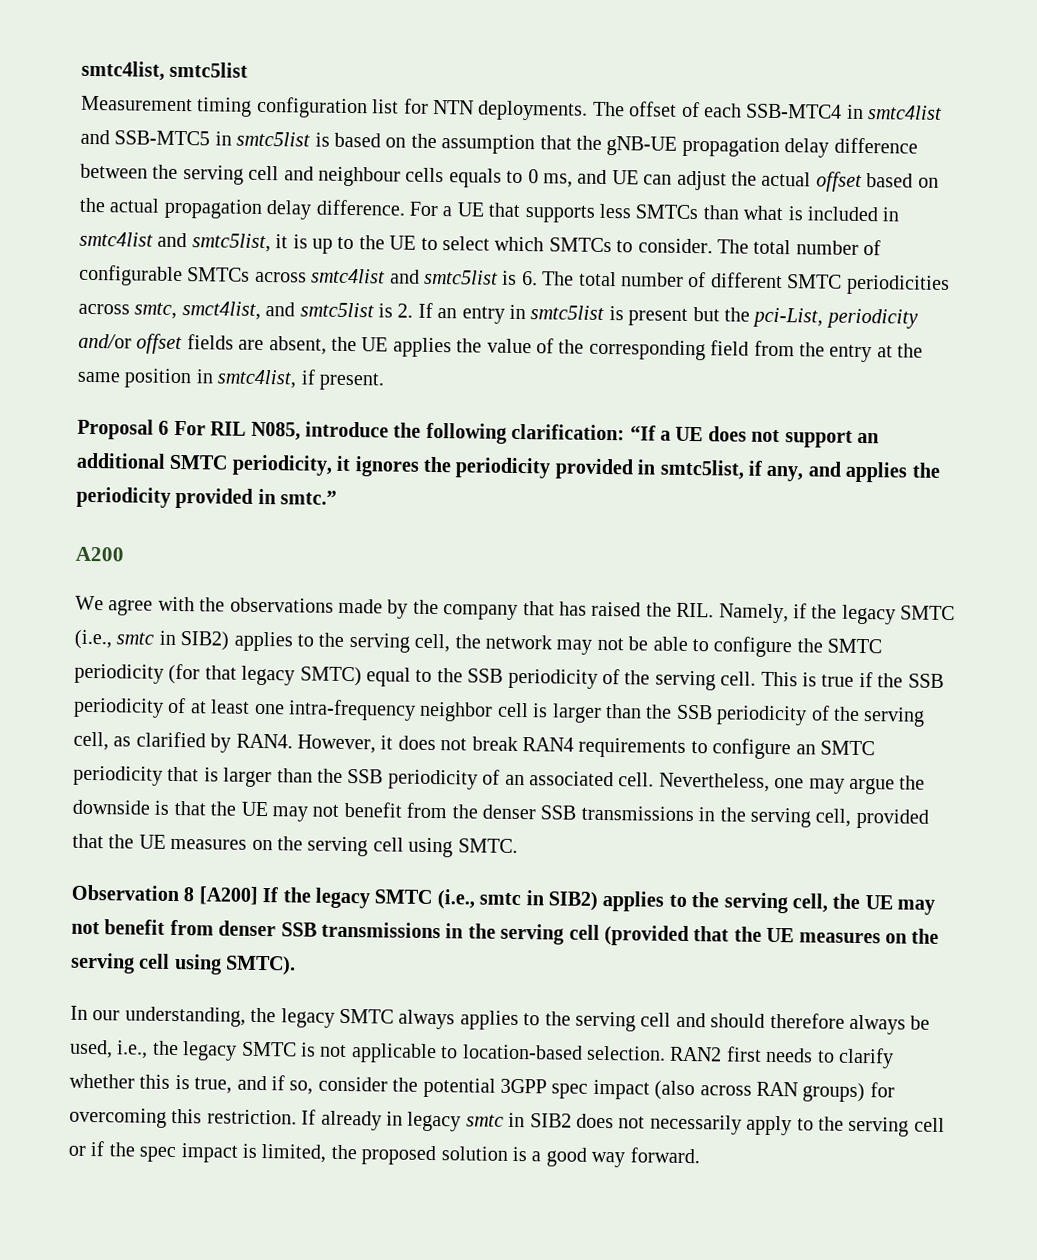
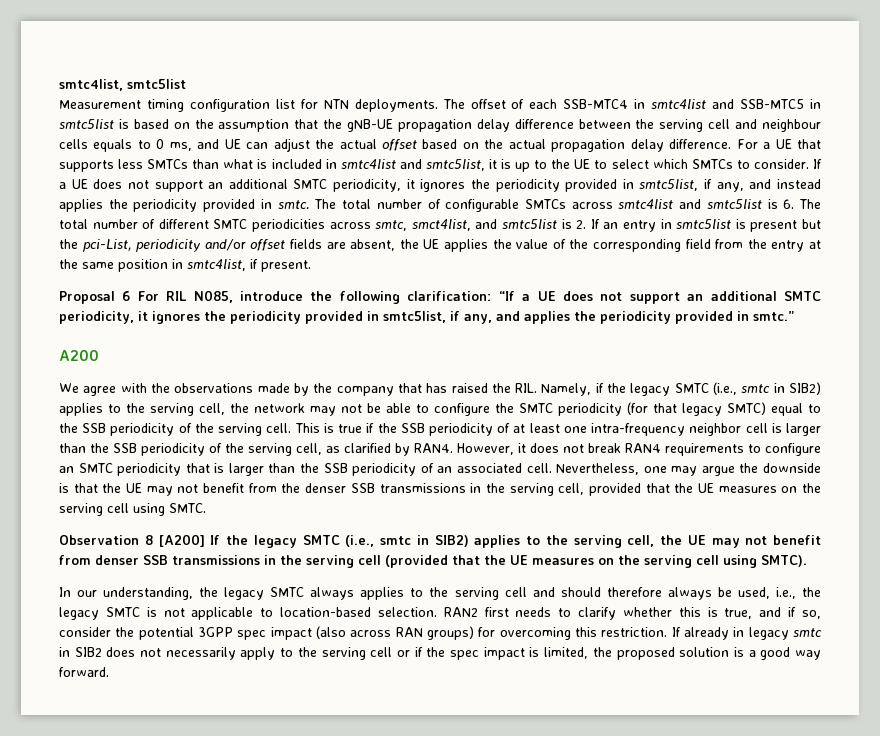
+ If a UE does not support an additional SMTC periodicity, it ignores the periodicity provided in smtc5list, if any, and instead applies the periodicity provided in smtc.

